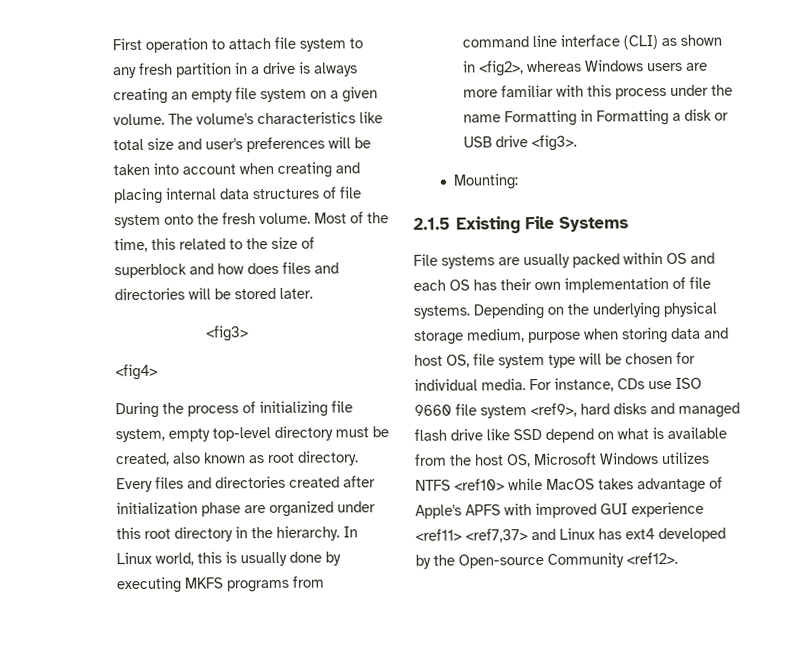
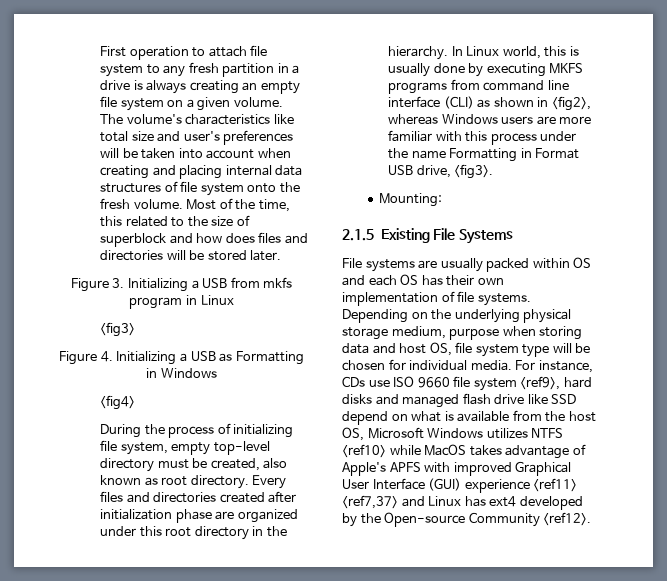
+ Figure 3. Initializing a USB from mkfs program in Linux
  <fig3>
+ Figure 4. Initializing a USB as Formatting in Windows
- In Linux world, this is usually done by executing MKFS programs from command line interface (CLI) as shown in <fig2>, whereas Windows users are more familiar with this process under the name Formatting in Formatting a disk or USB drive <fig3>.
+ In Linux world, this is usually done by executing MKFS programs from command line interface (CLI) as shown in <fig2>, whereas Windows users are more familiar with this process under the name Formatting in Format USB drive, <fig3>.
- For instance, CDs use ISO 9660 file system <ref9>, hard disks and managed flash drive like SSD depend on what is available from the host OS, Microsoft Windows utilizes NTFS <ref10> while MacOS takes advantage of Apple's APFS with improved GUI experience <ref11> <ref7,37> and Linux has ext4 developed by the Open-source Community <ref12>.
+ For instance, CDs use ISO 9660 file system <ref9>, hard disks and managed flash drive like SSD depend on what is available from the host OS, Microsoft Windows utilizes NTFS <ref10> while MacOS takes advantage of Apple's APFS with improved Graphical User Interface (GUI) experience <ref11> <ref7,37> and Linux has ext4 developed by the Open-source Community <ref12>.

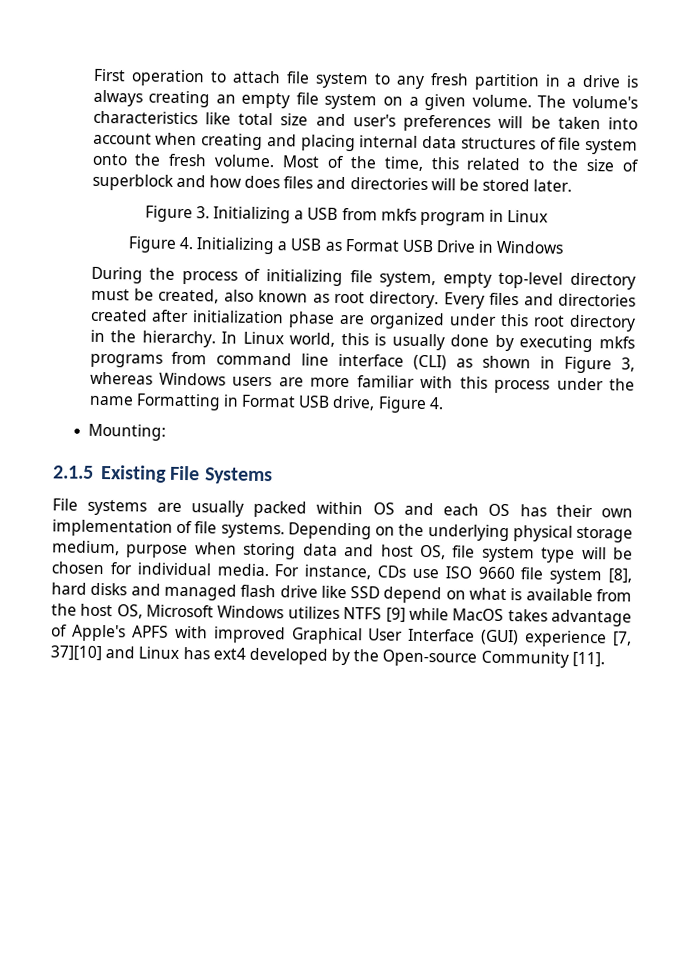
- <fig3>
- Figure 4. Initializing a USB as Formatting in Windows
+ Figure 4. Initializing a USB as Format USB Drive in Windows
- <fig4>
- In Linux world, this is usually done by executing MKFS programs from command line interface (CLI) as shown in <fig2>, whereas Windows users are more familiar with this process under the name Formatting in Format USB drive, <fig3>.
+ In Linux world, this is usually done by executing mkfs programs from command line interface (CLI) as shown in Figure 3, whereas Windows users are more familiar with this process under the name Formatting in Format USB drive, Figure 4.
- For instance, CDs use ISO 9660 file system <ref9>, hard disks and managed flash drive like SSD depend on what is available from the host OS, Microsoft Windows utilizes NTFS <ref10> while MacOS takes advantage of Apple's APFS with improved Graphical User Interface (GUI) experience <ref11> <ref7,37> and Linux has ext4 developed by the Open-source Community <ref12>.
+ For instance, CDs use ISO 9660 file system [8], hard disks and managed flash drive like SSD depend on what is available from the host OS, Microsoft Windows utilizes NTFS [9] while MacOS takes advantage of Apple's APFS with improved Graphical User Interface (GUI) experience [7, 37][10] and Linux has ext4 developed by the Open-source Community [11].

